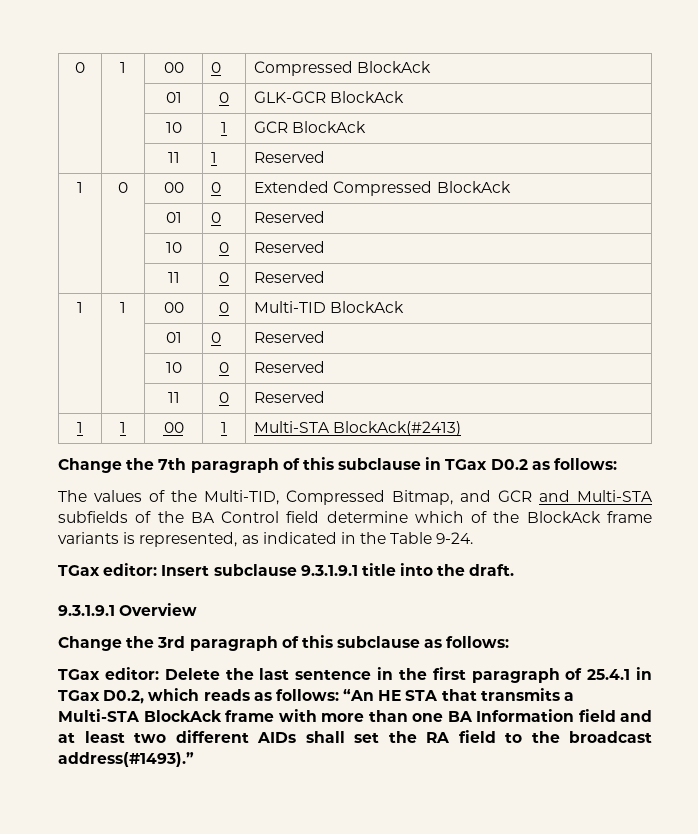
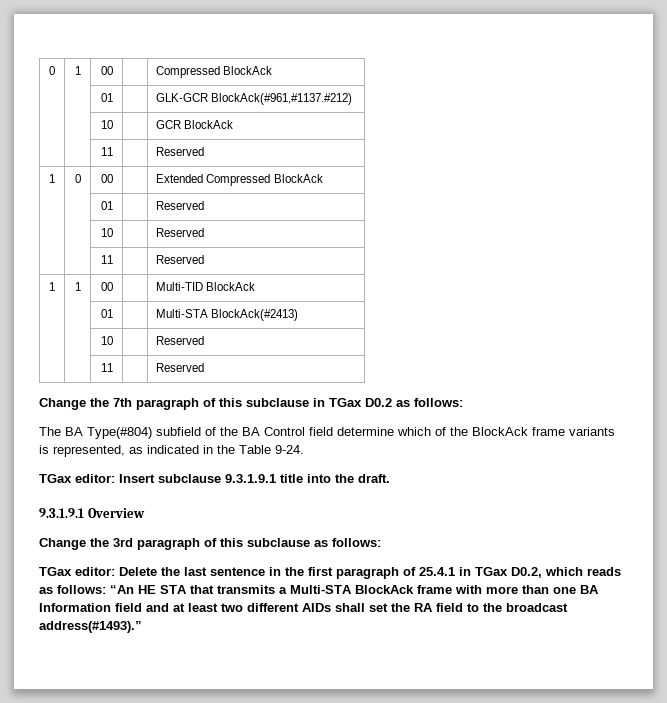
- 0 | 1 | 00 | 0 | Compressed BlockAck
- | | 01 | 0 | GLK-GCR BlockAck
- | | 10 | 1 | GCR BlockAck
- | | 11 | 1 | Reserved
+ 0 | 1 | 00 | | Compressed BlockAck
+ | | 01 | | GLK-GCR BlockAck(#961,#1137.#212)
+ | | 10 | | GCR BlockAck
+ | | 11 | | Reserved
- 1 | 0 | 00 | 0 | Extended Compressed BlockAck
- | | 01 | 0 | Reserved
- | | 10 | 0 | Reserved
- | | 11 | 0 | Reserved
- 1 | 1 | 00 | 0 | Multi-TID BlockAck
- | | 01 | 0 | Reserved
- | | 10 | 0 | Reserved
- | | 11 | 0 | Reserved
- 1 | 1 | 00 | 1 | Multi-STA BlockAck(#2413)
+ 1 | 0 | 00 | | Extended Compressed BlockAck
+ | | 01 | | Reserved
+ | | 10 | | Reserved
+ | | 11 | | Reserved
+ 1 | 1 | 00 | | Multi-TID BlockAck
+ | | 01 | | Multi-STA BlockAck(#2413)
+ | | 10 | | Reserved
+ | | 11 | | Reserved
- The values of the Multi-TID, Compressed Bitmap, and GCR and Multi-STA subfields of the BA Control field determine which of the BlockAck frame variants is represented, as indicated in the Table 9-24.
+ The BA Type(#804) subfield of the BA Control field determine which of the BlockAck frame variants is represented, as indicated in the Table 9-24.

